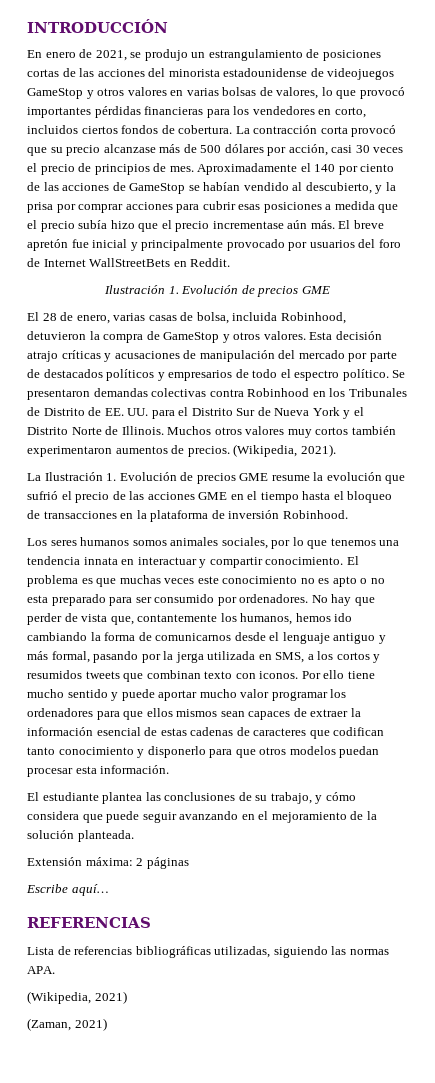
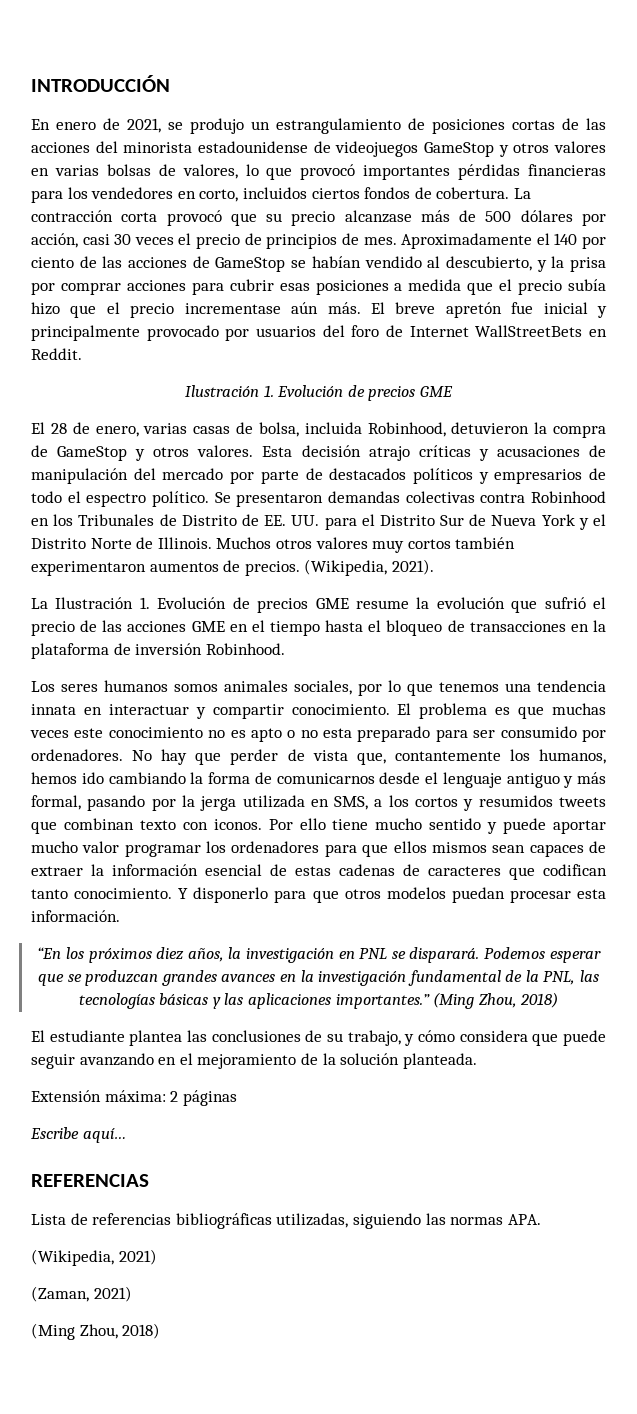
- Por ello tiene mucho sentido y puede aportar mucho valor programar los ordenadores para que ellos mismos sean capaces de extraer la información esencial de estas cadenas de caracteres que codifican tanto conocimiento y disponerlo para que otros modelos puedan procesar esta información.
+ Por ello tiene mucho sentido y puede aportar mucho valor programar los ordenadores para que ellos mismos sean capaces de extraer la información esencial de estas cadenas de caracteres que codifican tanto conocimiento. Y disponerlo para que otros modelos puedan procesar esta información.
+ “En los próximos diez años, la investigación en PNL se disparará. Podemos esperar que se produzcan grandes avances en la investigación fundamental de la PNL, las tecnologías básicas y las aplicaciones importantes.” (Ming Zhou, 2018)
  (Zaman, 2021)
+ (Ming Zhou, 2018)

